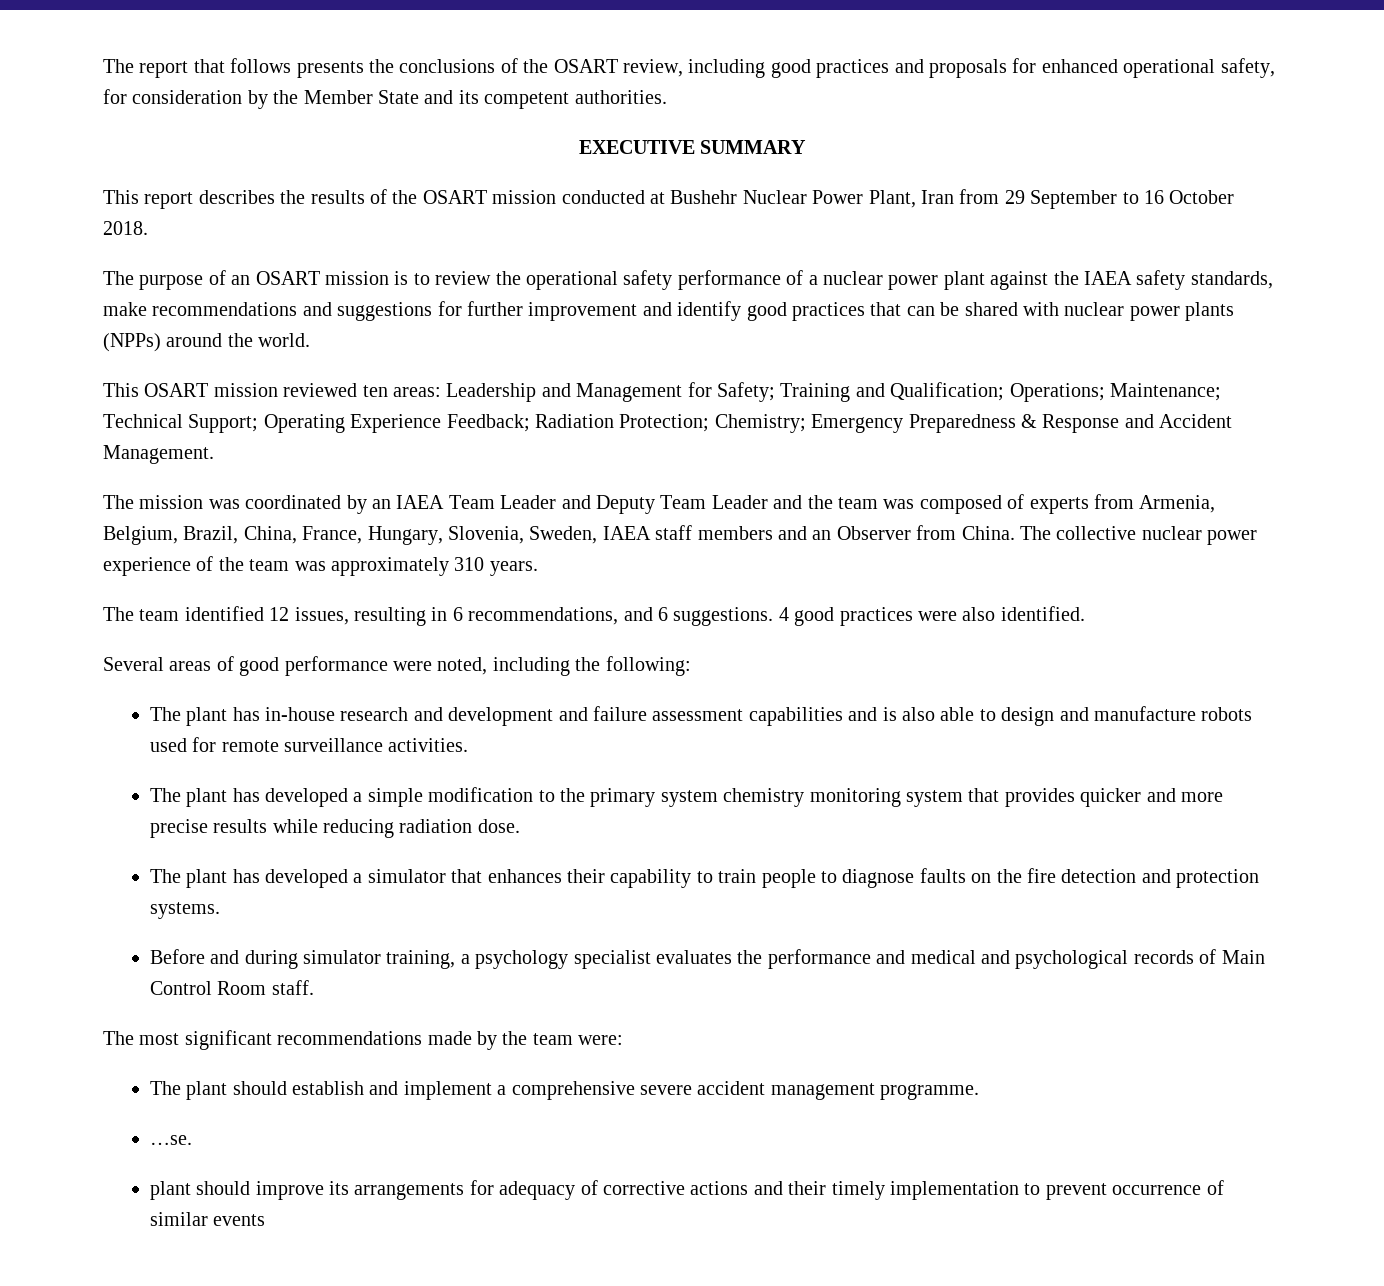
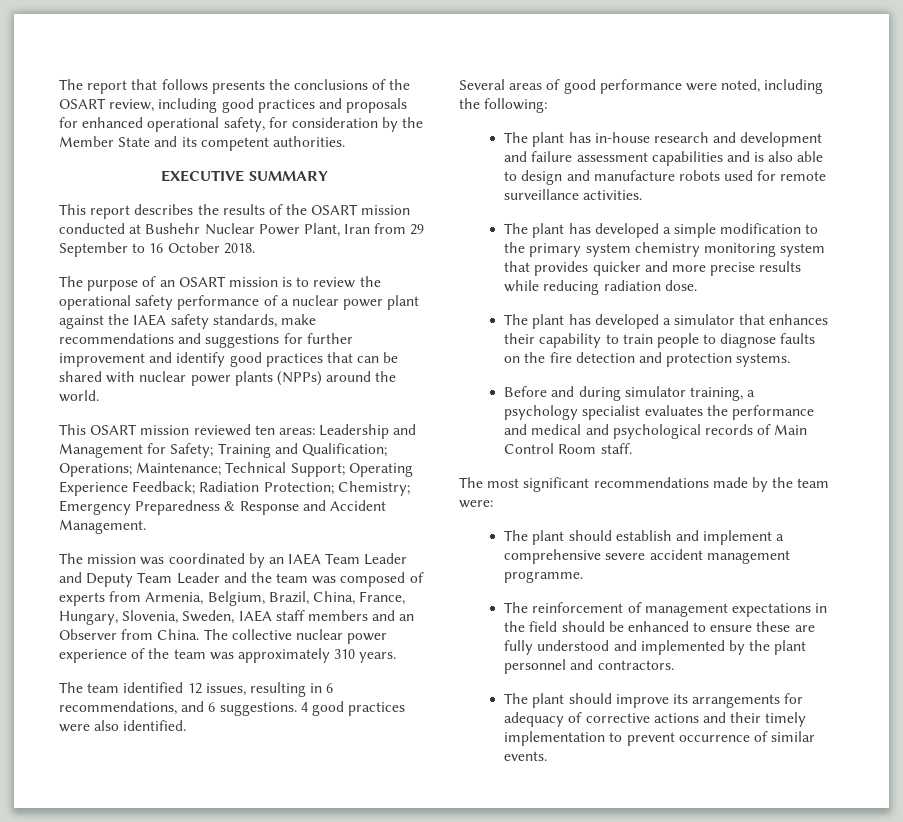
- …se.
- plant should improve its arrangements for adequacy of corrective actions and their timely implementation to prevent occurrence of similar events
+ The reinforcement of management expectations in the field should be enhanced to ensure these are fully understood and implemented by the plant personnel and contractors.
+ The plant should improve its arrangements for adequacy of corrective actions and their timely implementation to prevent occurrence of similar events.

